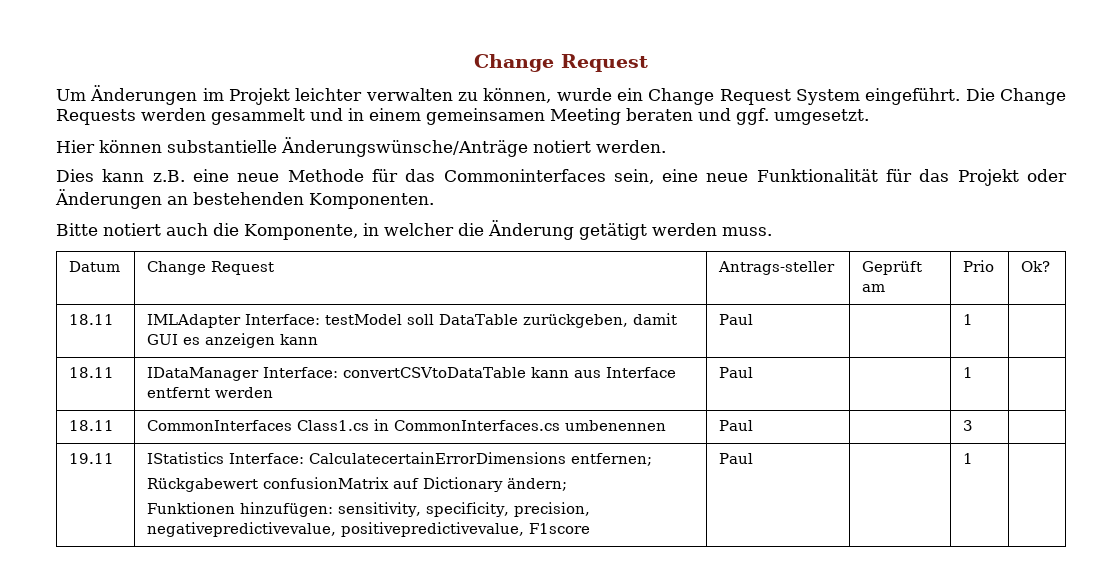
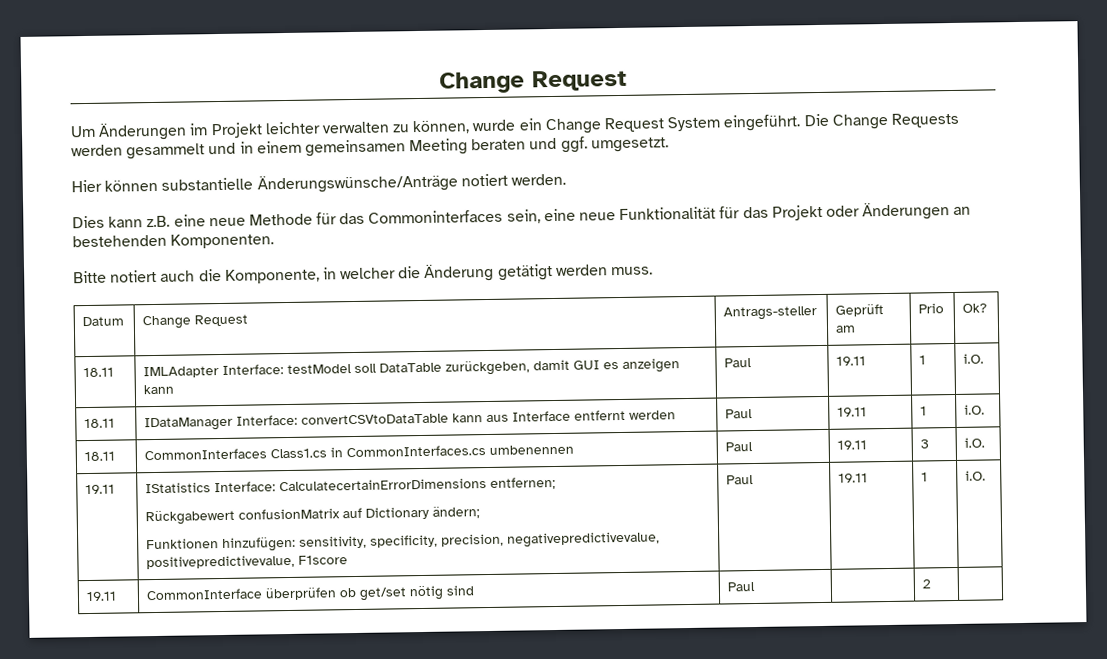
- 18.11 | IMLAdapter Interface: testModel soll DataTable zurückgeben, damit GUI es anzeigen kann | Paul | | 1 |
+ 18.11 | IMLAdapter Interface: testModel soll DataTable zurückgeben, damit GUI es anzeigen kann | Paul | 19.11 | 1 | i.O.
- 18.11 | IDataManager Interface: convertCSVtoDataTable kann aus Interface entfernt werden | Paul | | 1 |
+ 18.11 | IDataManager Interface: convertCSVtoDataTable kann aus Interface entfernt werden | Paul | 19.11 | 1 | i.O.
- 18.11 | CommonInterfaces Class1.cs in CommonInterfaces.cs umbenennen | Paul | | 3 |
+ 18.11 | CommonInterfaces Class1.cs in CommonInterfaces.cs umbenennen | Paul | 19.11 | 3 | i.O.
  19.11 | IStatistics Interface: CalculatecertainErrorDimensions entfernen;
  Rückgabewert confusionMatrix auf Dictionary ändern;
- Funktionen hinzufügen: sensitivity, specificity, precision, negativepredictivevalue, positivepredictivevalue, F1score | Paul | | 1 |
+ Funktionen hinzufügen: sensitivity, specificity, precision, negativepredictivevalue, positivepredictivevalue, F1score | Paul | 19.11 | 1 | i.O.
+ 19.11 | CommonInterface überprüfen ob get/set nötig sind | Paul | | 2 |

